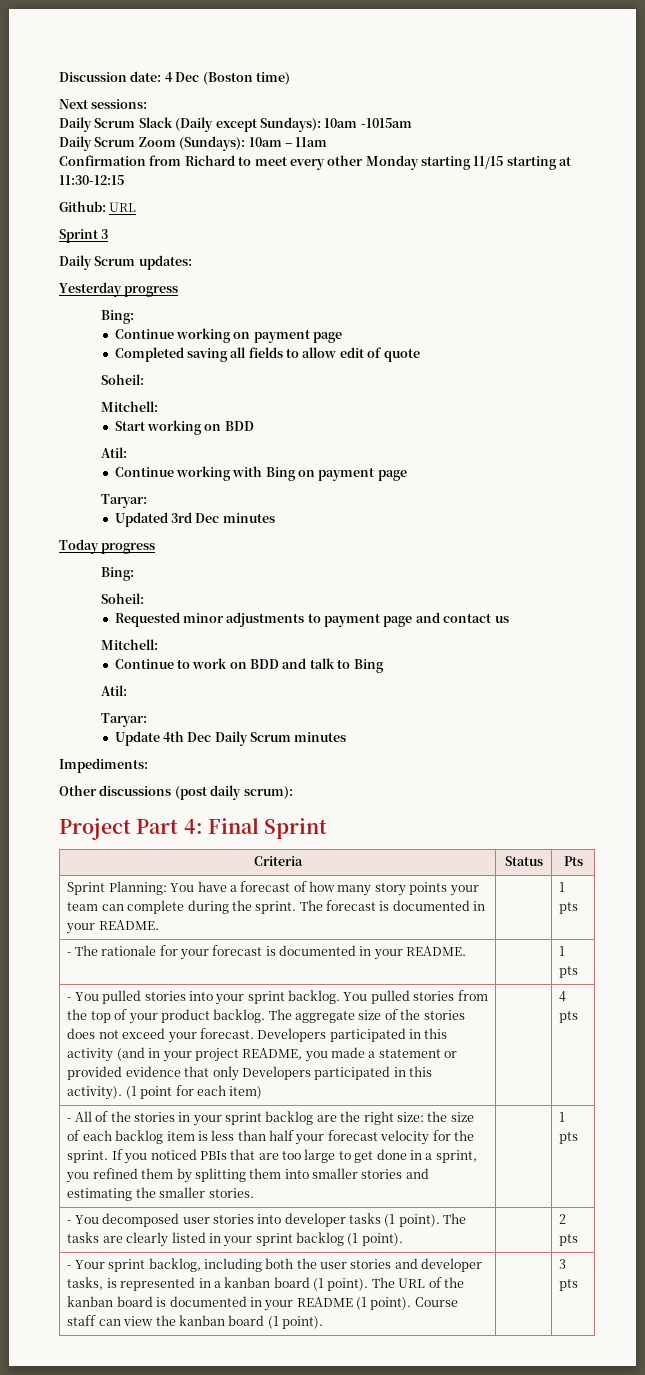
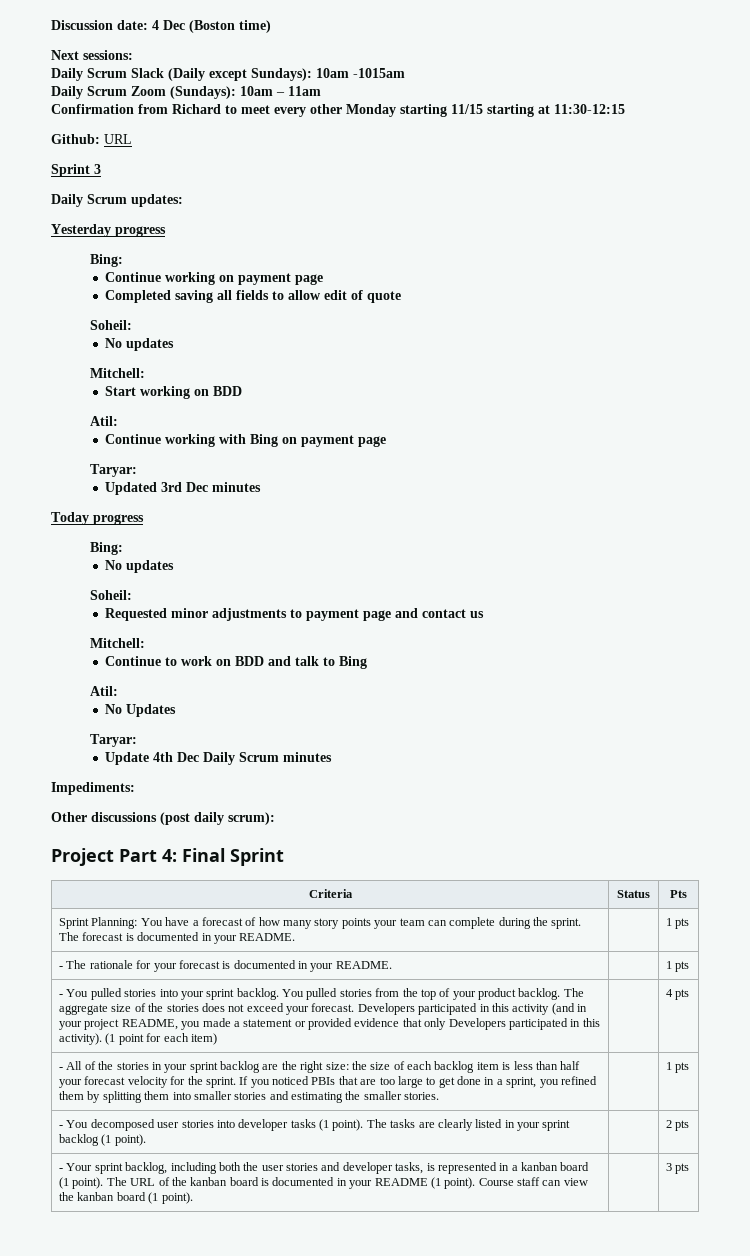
  Completed saving all fields to allow edit of quote
  Soheil:
+ No updates
  Today progress
  Bing:
+ No updates
+ No Updates

